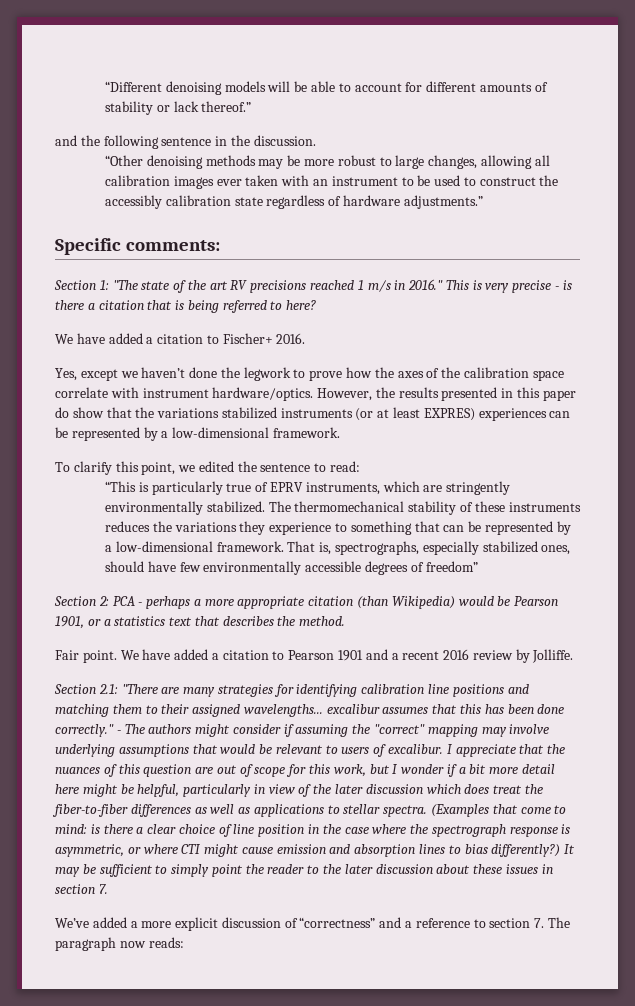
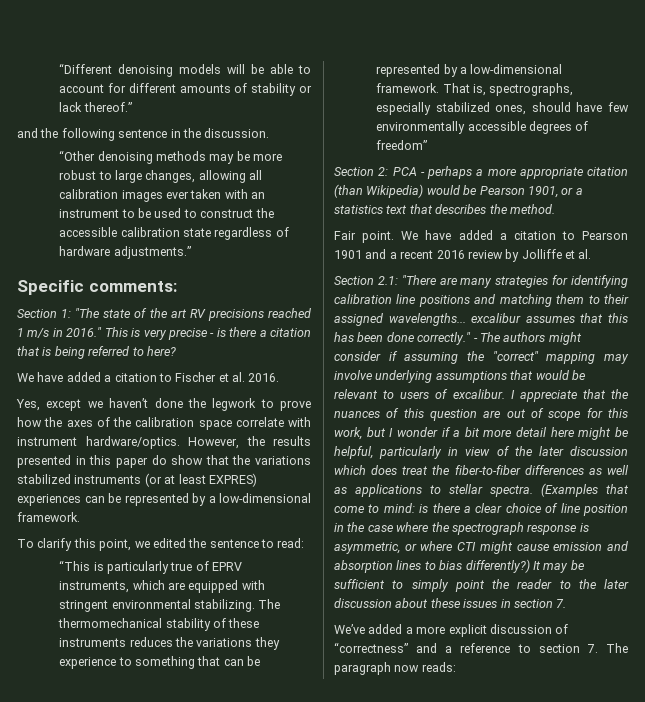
- “Other denoising methods may be more robust to large changes, allowing all calibration images ever taken with an instrument to be used to construct the accessibly calibration state regardless of hardware adjustments.”
+ “Other denoising methods may be more robust to large changes, allowing all calibration images ever taken with an instrument to be used to construct the accessible calibration state regardless of hardware adjustments.”
- We have added a citation to Fischer+ 2016.
+ We have added a citation to Fischer et al. 2016.
- “This is particularly true of EPRV instruments, which are stringently environmentally stabilized.
+ “This is particularly true of EPRV instruments, which are equipped with stringent environmental stabilizing.
- We have added a citation to Pearson 1901 and a recent 2016 review by Jolliffe.
+ We have added a citation to Pearson 1901 and a recent 2016 review by Jolliffe et al.

